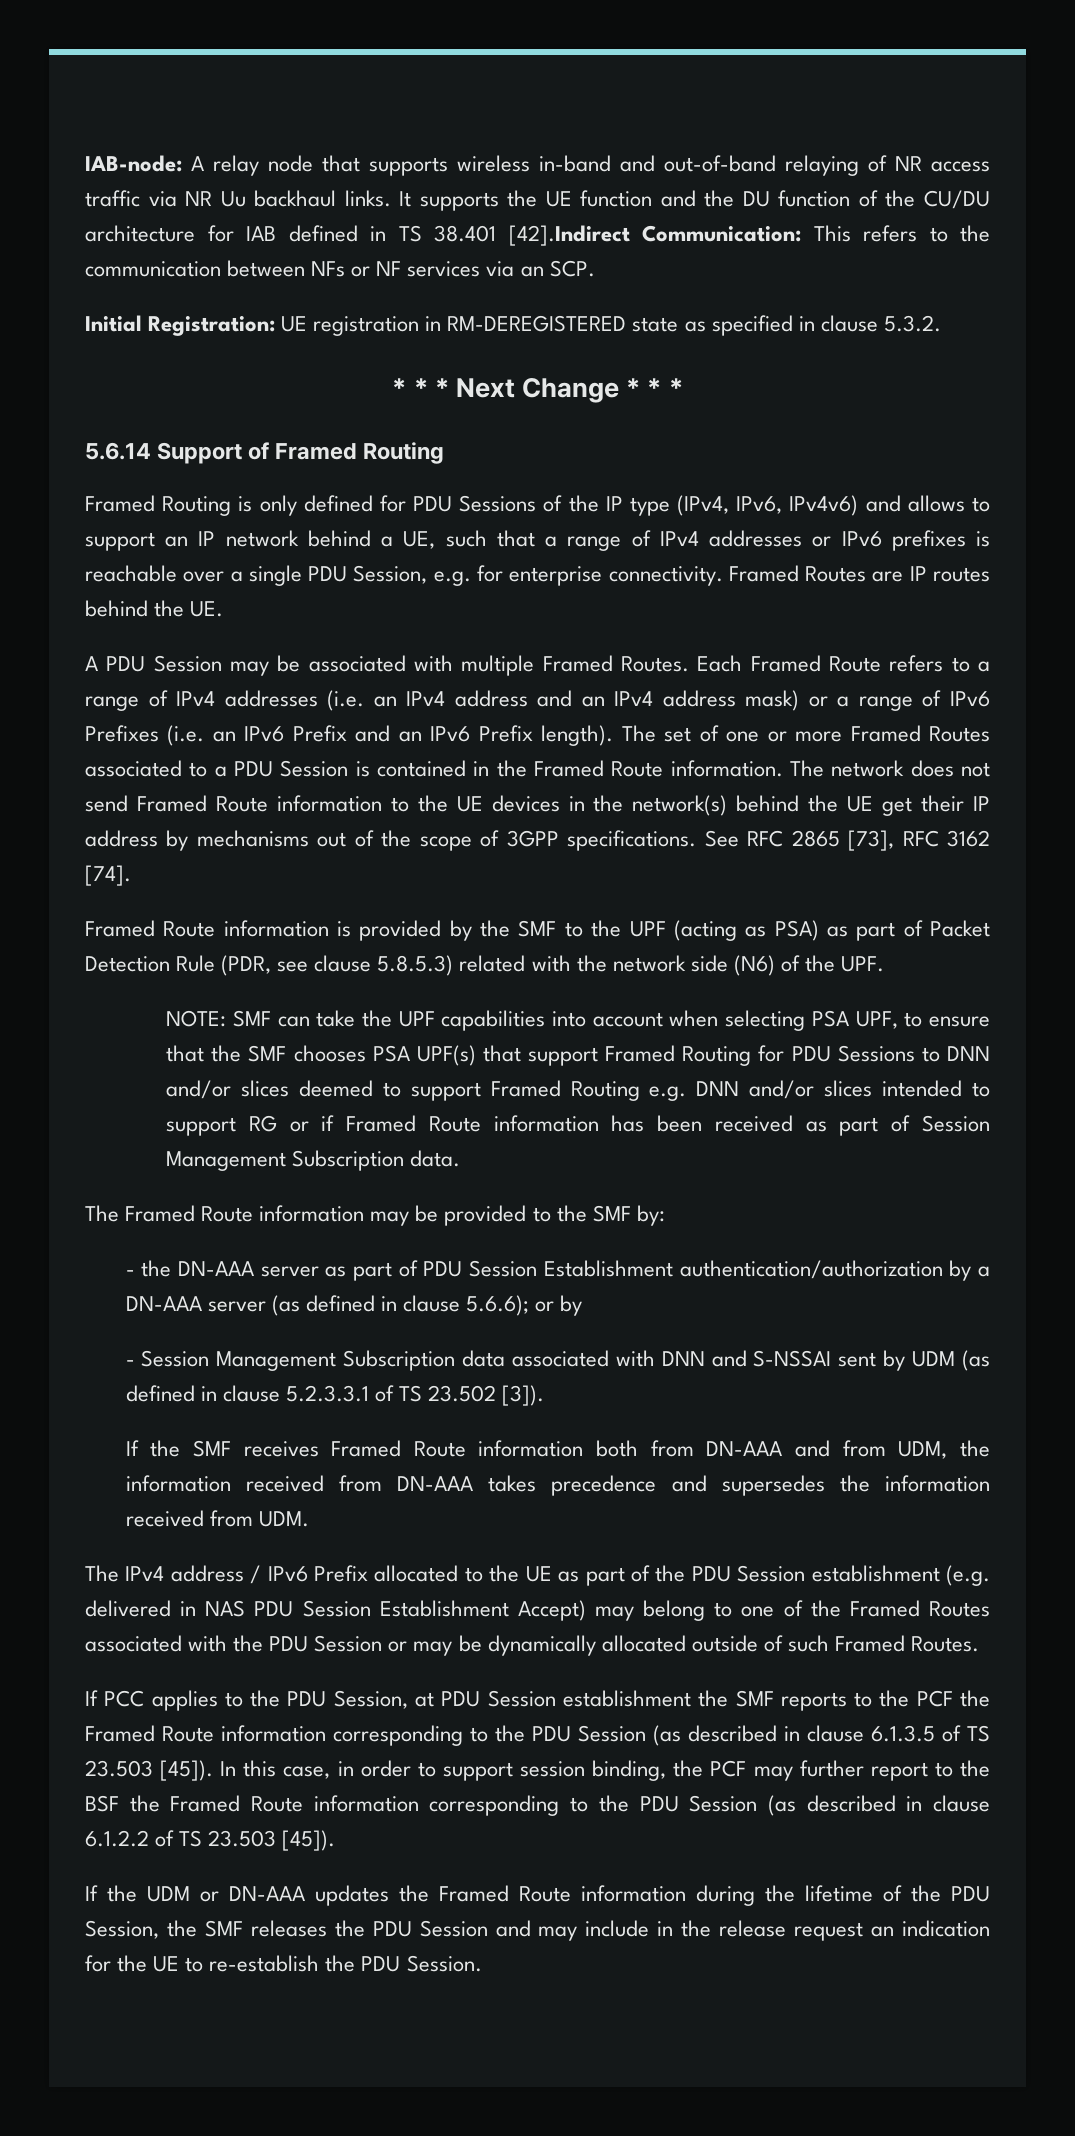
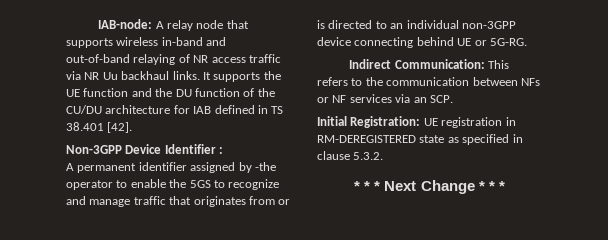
- It supports the UE function and the DU function of the CU/DU architecture for IAB defined in TS 38.401 [42].Indirect Communication: This refers to the communication between NFs or NF services via an SCP.
+ It supports the UE function and the DU function of the CU/DU architecture for IAB defined in TS 38.401 [42].
+ Non-3GPP Device Identifier :
+ A permanent identifier assigned by -the operator to enable the 5GS to recognize and manage traffic that originates from or is directed to an individual non-3GPP device connecting behind UE or 5G-RG.
+ Indirect Communication: This refers to the communication between NFs or NF services via an SCP.
- 5.6.14 Support of Framed Routing
- Framed Routing is only defined for PDU Sessions of the IP type (IPv4, IPv6, IPv4v6) and allows to support an IP network behind a UE, such that a range of IPv4 addresses or IPv6 prefixes is reachable over a single PDU Session, e.g. for enterprise connectivity. Framed Routes are IP routes behind the UE.
- A PDU Session may be associated with multiple Framed Routes. Each Framed Route refers to a range of IPv4 addresses (i.e. an IPv4 address and an IPv4 address mask) or a range of IPv6 Prefixes (i.e. an IPv6 Prefix and an IPv6 Prefix length). The set of one or more Framed Routes associated to a PDU Session is contained in the Framed Route information. The network does not send Framed Route information to the UE devices in the network(s) behind the UE get their IP address by mechanisms out of the scope of 3GPP specifications. See RFC 2865 [73], RFC 3162 [74].
- Framed Route information is provided by the SMF to the UPF (acting as PSA) as part of Packet Detection Rule (PDR, see clause 5.8.5.3) related with the network side (N6) of the UPF.
- NOTE: SMF can take the UPF capabilities into account when selecting PSA UPF, to ensure that the SMF chooses PSA UPF(s) that support Framed Routing for PDU Sessions to DNN and/or slices deemed to support Framed Routing e.g. DNN and/or slices intended to support RG or if Framed Route information has been received as part of Session Management Subscription data.
- The Framed Route information may be provided to the SMF by:
- - the DN-AAA server as part of PDU Session Establishment authentication/authorization by a DN-AAA server (as defined in clause 5.6.6); or by
- - Session Management Subscription data associated with DNN and S-NSSAI sent by UDM (as defined in clause 5.2.3.3.1 of TS 23.502 [3]).
- If the SMF receives Framed Route information both from DN-AAA and from UDM, the information received from DN-AAA takes precedence and supersedes the information received from UDM.
- The IPv4 address / IPv6 Prefix allocated to the UE as part of the PDU Session establishment (e.g. delivered in NAS PDU Session Establishment Accept) may belong to one of the Framed Routes associated with the PDU Session or may be dynamically allocated outside of such Framed Routes.
- If PCC applies to the PDU Session, at PDU Session establishment the SMF reports to the PCF the Framed Route information corresponding to the PDU Session (as described in clause 6.1.3.5 of TS 23.503 [45]). In this case, in order to support session binding, the PCF may further report to the BSF the Framed Route information corresponding to the PDU Session (as described in clause 6.1.2.2 of TS 23.503 [45]).
- If the UDM or DN-AAA updates the Framed Route information during the lifetime of the PDU Session, the SMF releases the PDU Session and may include in the release request an indication for the UE to re-establish the PDU Session.

